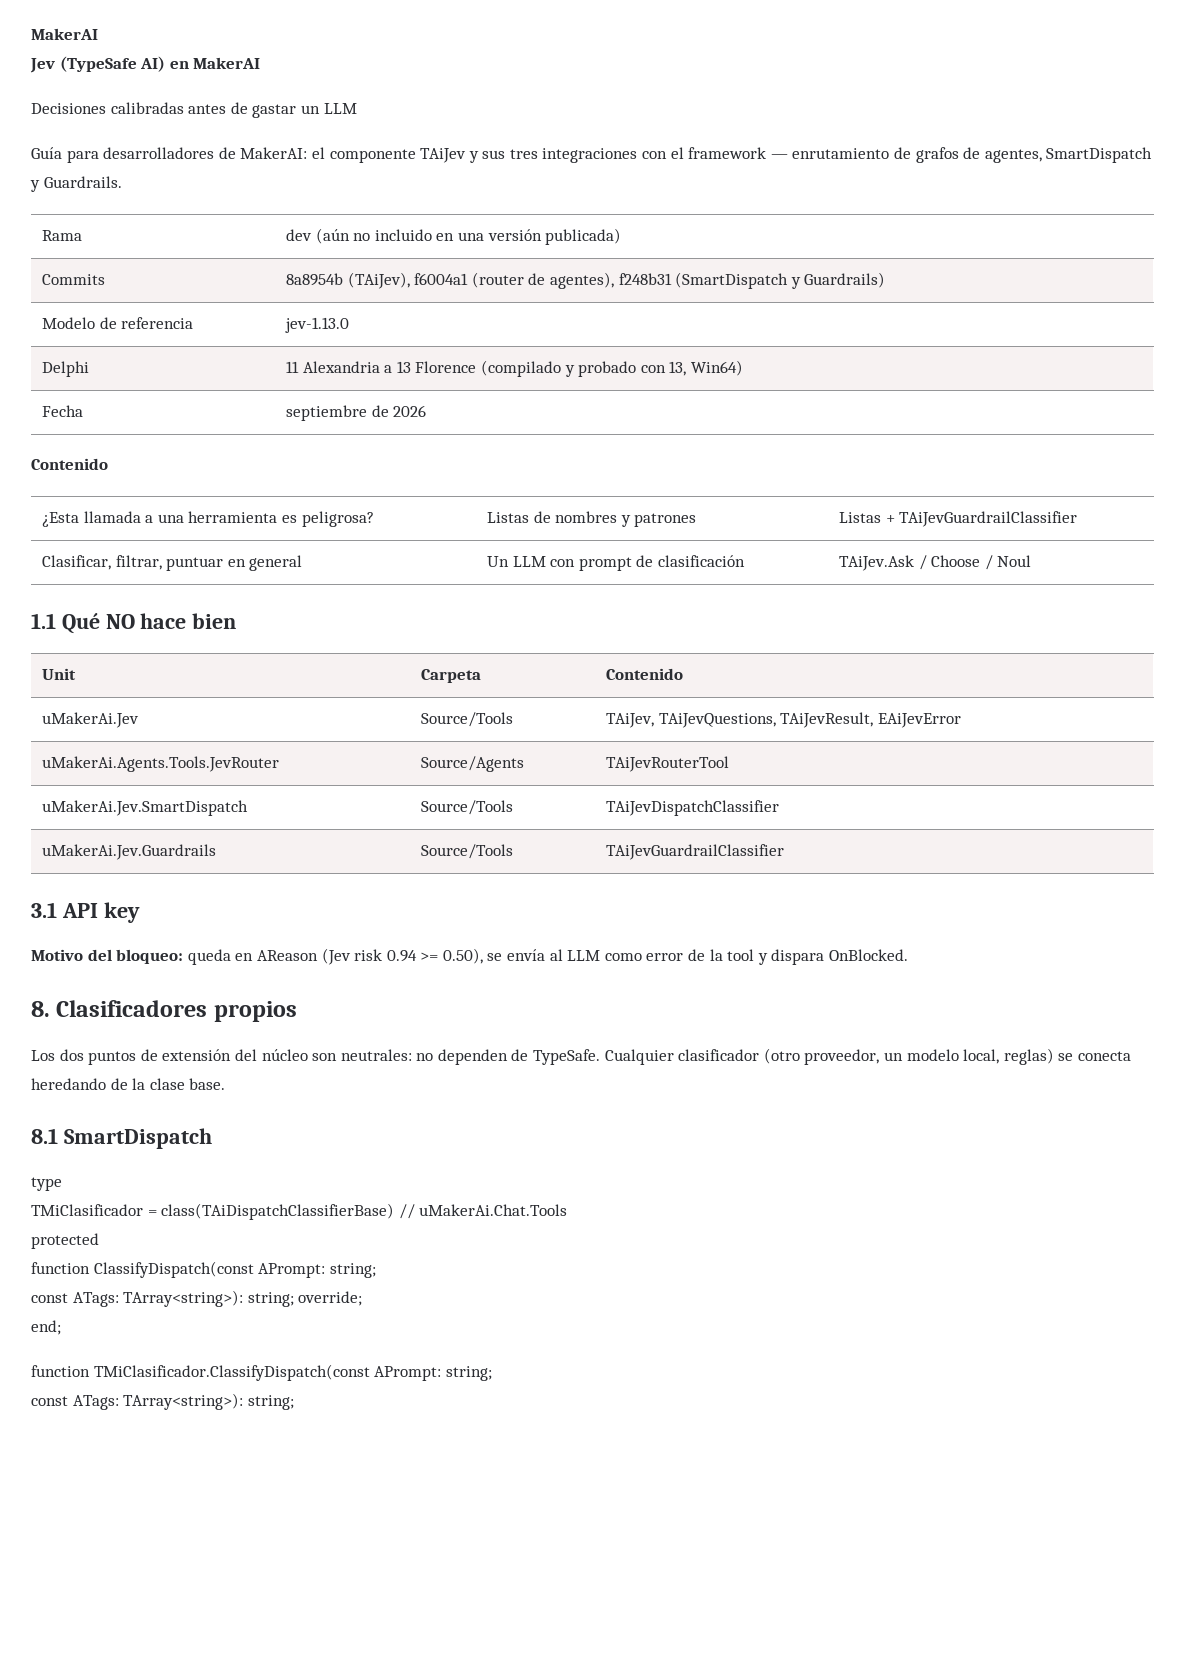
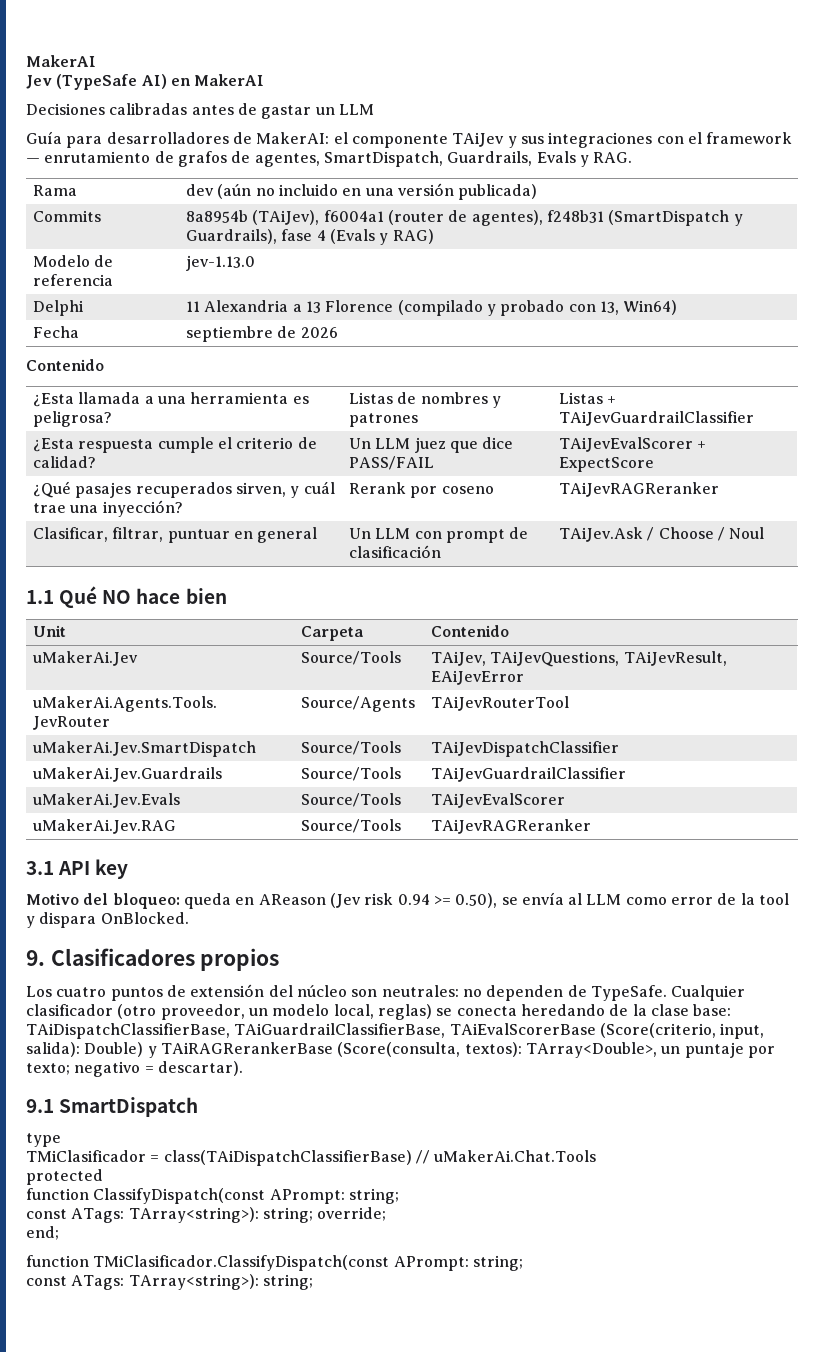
- Guía para desarrolladores de MakerAI: el componente TAiJev y sus tres integraciones con el framework — enrutamiento de grafos de agentes, SmartDispatch y Guardrails.
+ Guía para desarrolladores de MakerAI: el componente TAiJev y sus integraciones con el framework — enrutamiento de grafos de agentes, SmartDispatch, Guardrails, Evals y RAG.
- Commits | 8a8954b (TAiJev), f6004a1 (router de agentes), f248b31 (SmartDispatch y Guardrails)
+ Commits | 8a8954b (TAiJev), f6004a1 (router de agentes), f248b31 (SmartDispatch y Guardrails), fase 4 (Evals y RAG)
+ ¿Esta respuesta cumple el criterio de calidad? | Un LLM juez que dice PASS/FAIL | TAiJevEvalScorer + ExpectScore
+ ¿Qué pasajes recuperados sirven, y cuál trae una inyección? | Rerank por coseno | TAiJevRAGReranker
+ uMakerAi.Jev.Evals | Source/Tools | TAiJevEvalScorer
+ uMakerAi.Jev.RAG | Source/Tools | TAiJevRAGReranker
- 8. Clasificadores propios
+ 9. Clasificadores propios
- Los dos puntos de extensión del núcleo son neutrales: no dependen de TypeSafe.
+ Los cuatro puntos de extensión del núcleo son neutrales: no dependen de TypeSafe.
- Cualquier clasificador (otro proveedor, un modelo local, reglas) se conecta heredando de la clase base.
- 8.1 SmartDispatch
+ Cualquier clasificador (otro proveedor, un modelo local, reglas) se conecta heredando de la clase base: TAiDispatchClassifierBase, TAiGuardrailClassifierBase, TAiEvalScorerBase (Score(criterio, input, salida): Double) y TAiRAGRerankerBase (Score(consulta, textos): TArray<Double>, un puntaje por texto; negativo = descartar).
+ 9.1 SmartDispatch

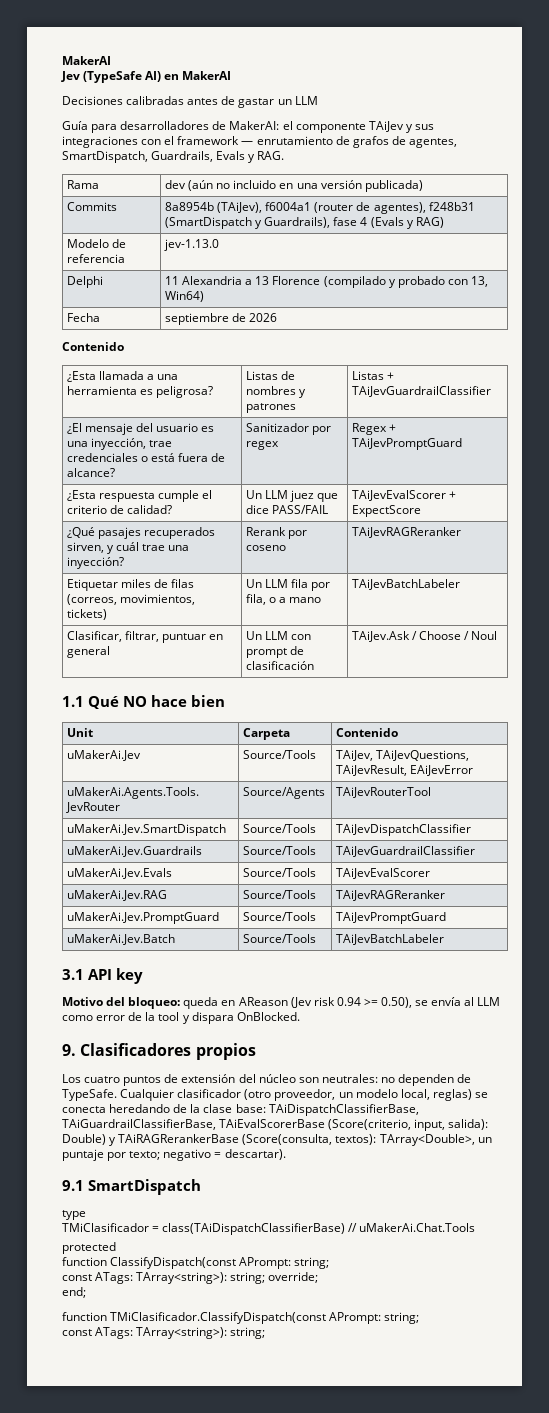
+ ¿El mensaje del usuario es una inyección, trae credenciales o está fuera de alcance? | Sanitizador por regex | Regex + TAiJevPromptGuard
+ Etiquetar miles de filas (correos, movimientos, tickets) | Un LLM fila por fila, o a mano | TAiJevBatchLabeler
+ uMakerAi.Jev.PromptGuard | Source/Tools | TAiJevPromptGuard
+ uMakerAi.Jev.Batch | Source/Tools | TAiJevBatchLabeler

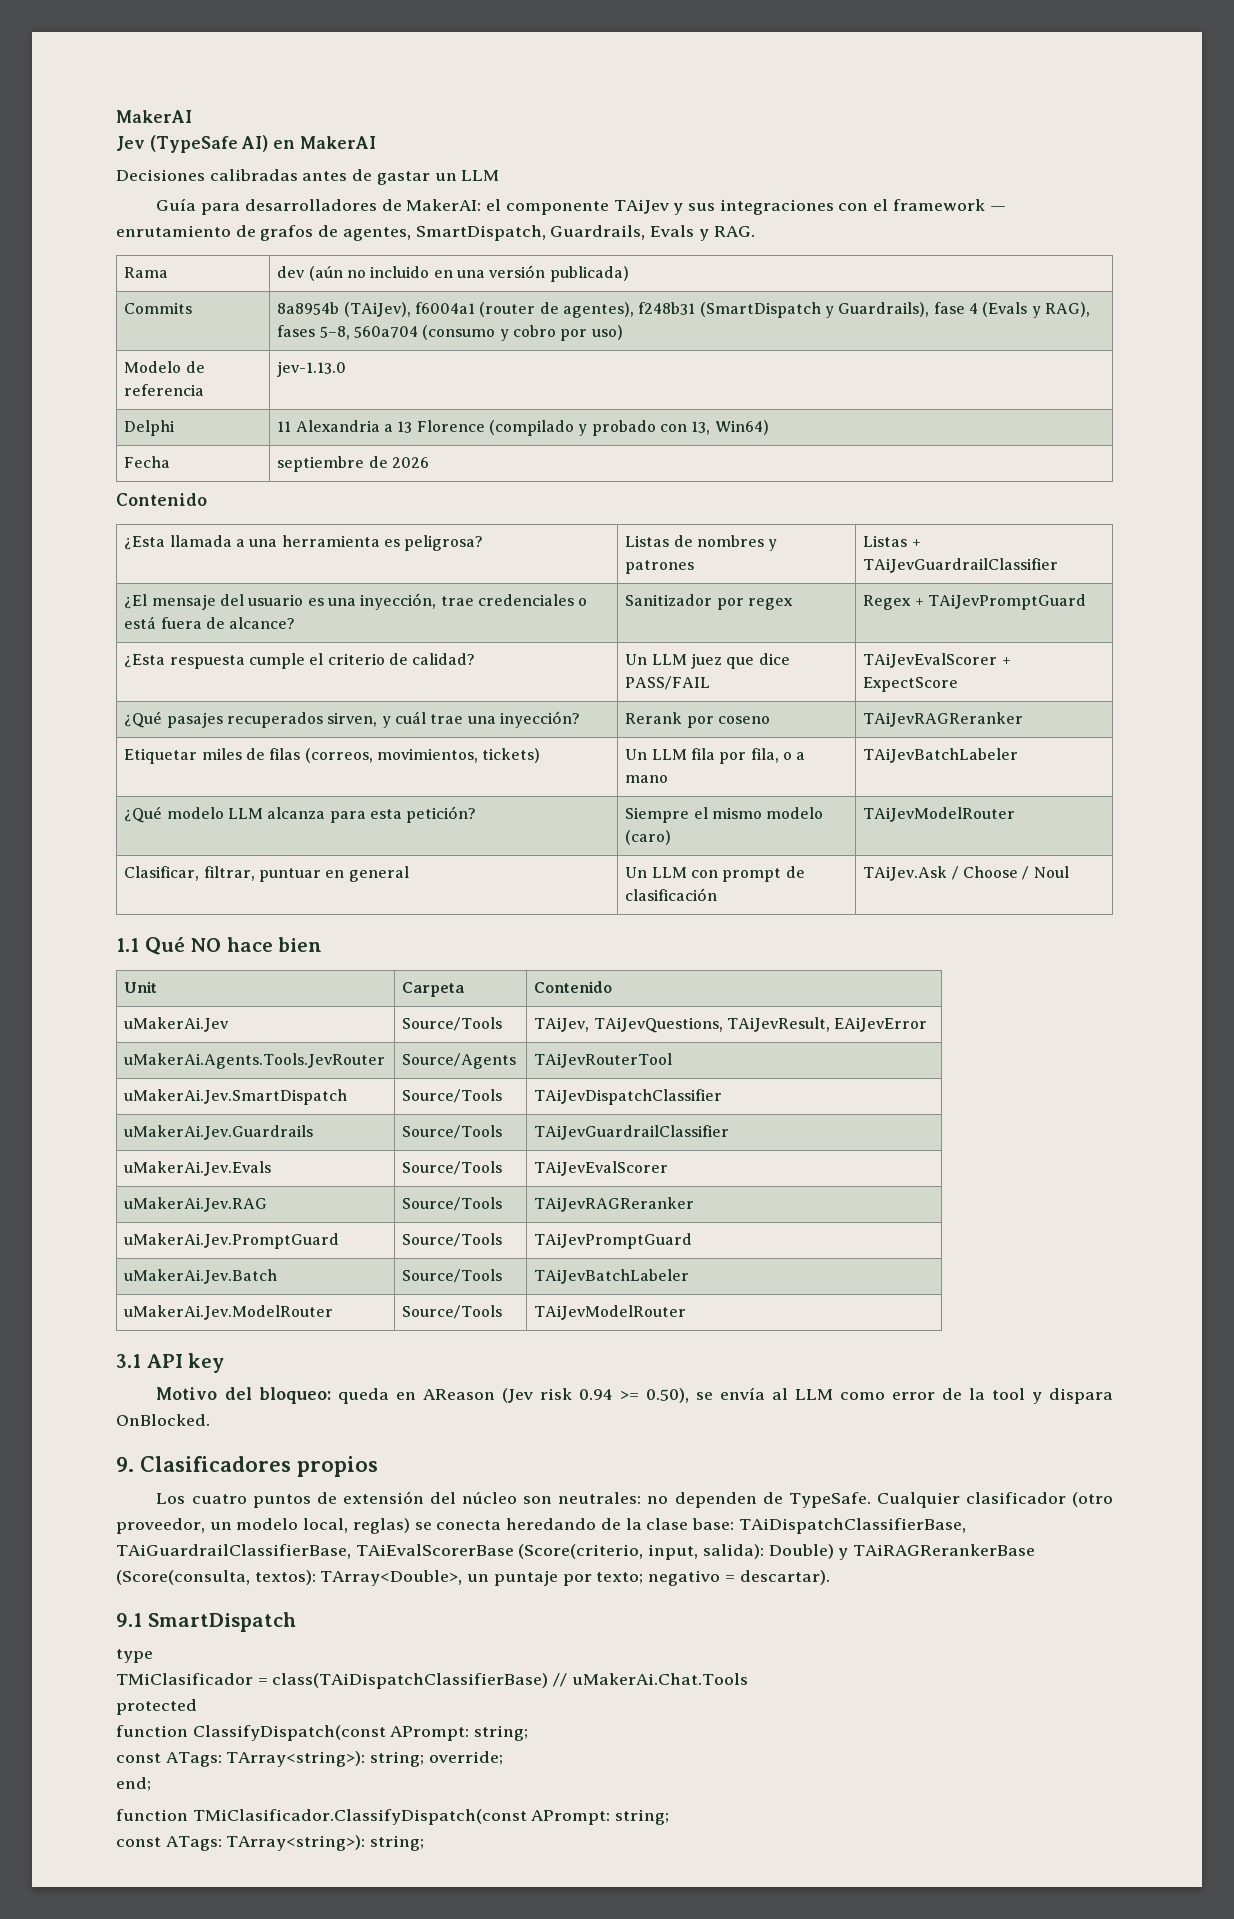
- Commits | 8a8954b (TAiJev), f6004a1 (router de agentes), f248b31 (SmartDispatch y Guardrails), fase 4 (Evals y RAG)
+ Commits | 8a8954b (TAiJev), f6004a1 (router de agentes), f248b31 (SmartDispatch y Guardrails), fase 4 (Evals y RAG), fases 5–8, 560a704 (consumo y cobro por uso)
+ ¿Qué modelo LLM alcanza para esta petición? | Siempre el mismo modelo (caro) | TAiJevModelRouter
+ uMakerAi.Jev.ModelRouter | Source/Tools | TAiJevModelRouter

